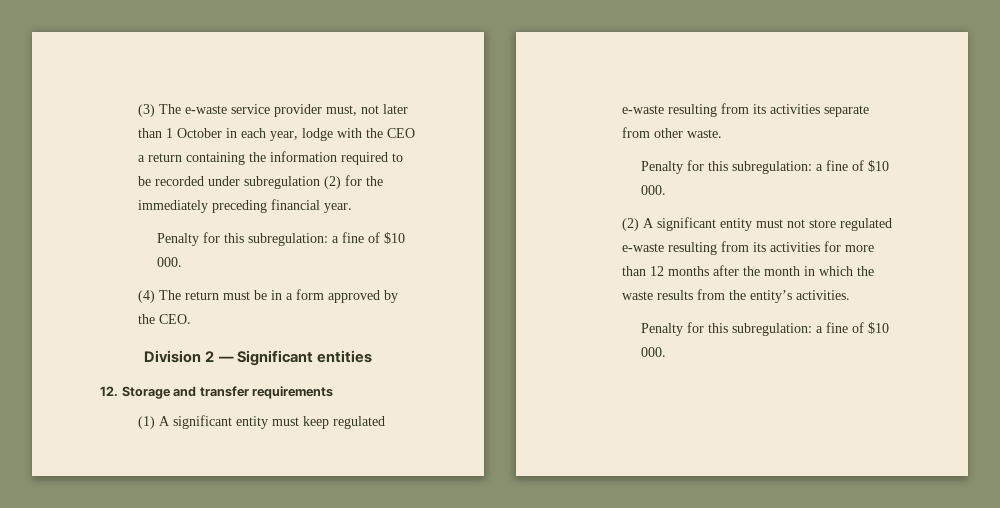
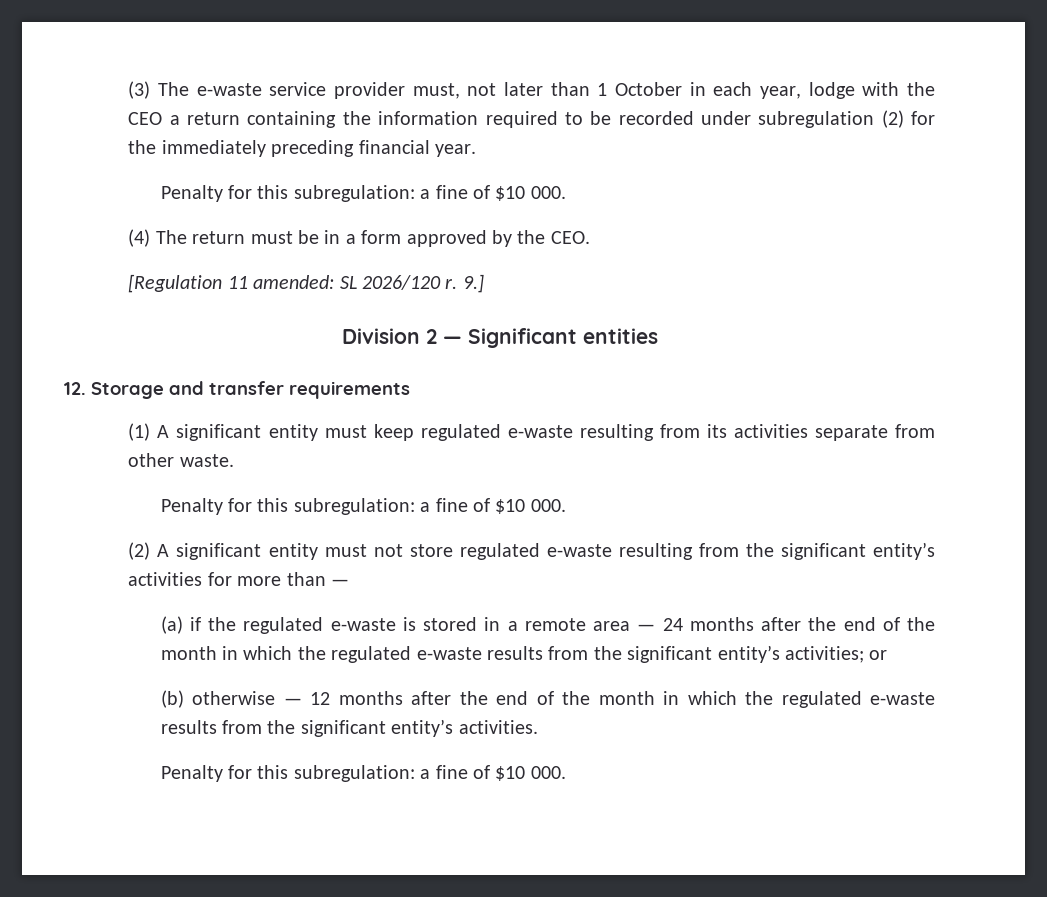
+ [Regulation 11 amended: SL 2026/120 r. 9.]
- (2) A significant entity must not store regulated e-waste resulting from its activities for more than 12 months after the month in which the waste results from the entity’s activities.
+ (2) A significant entity must not store regulated e-waste resulting from the significant entity’s activities for more than —
+ (a) if the regulated e-waste is stored in a remote area — 24 months after the end of the month in which the regulated e-waste results from the significant entity’s activities; or
+ (b) otherwise — 12 months after the end of the month in which the regulated e-waste results from the significant entity’s activities.

